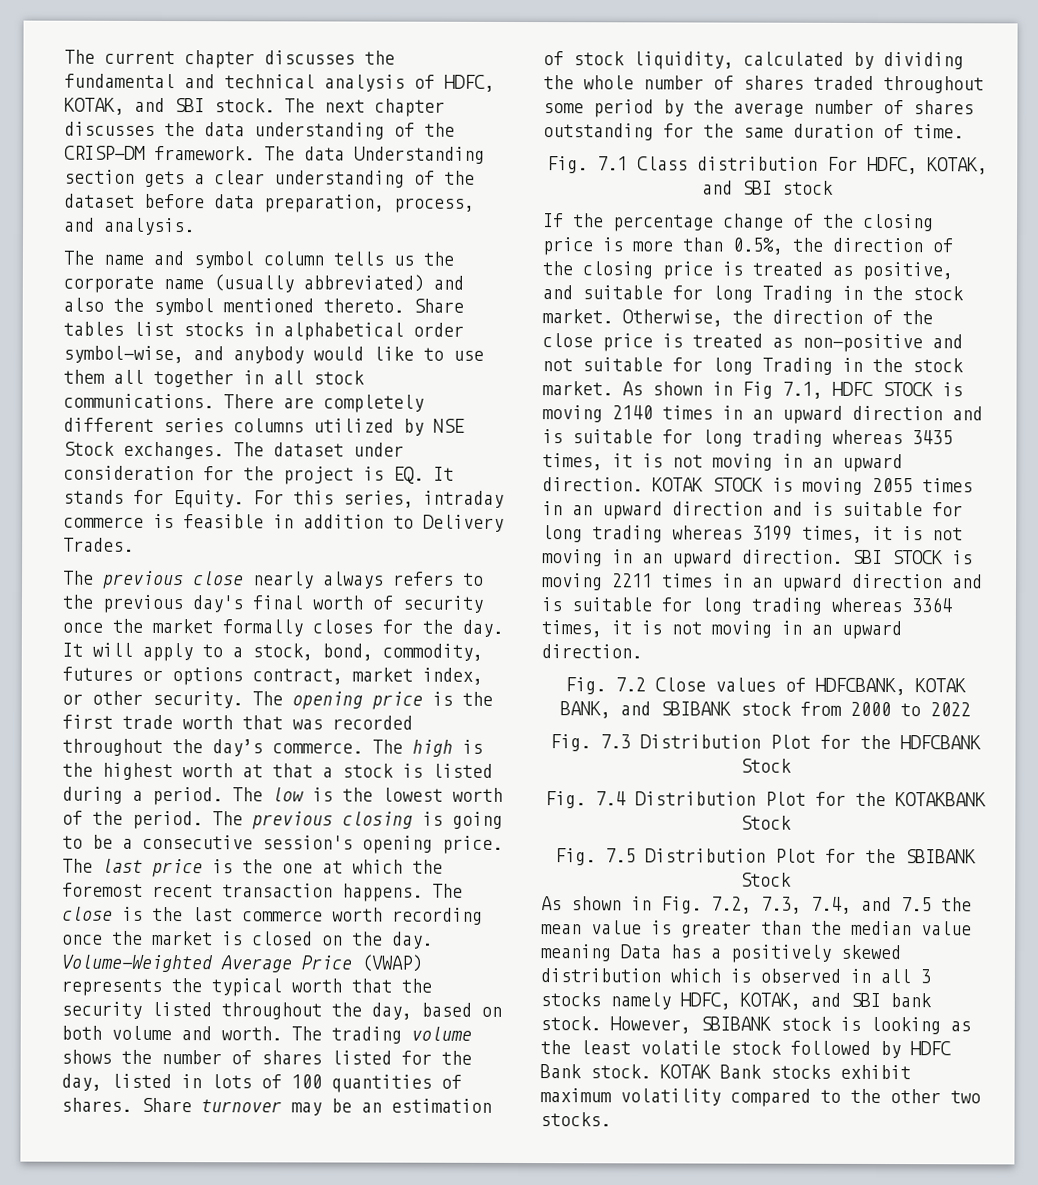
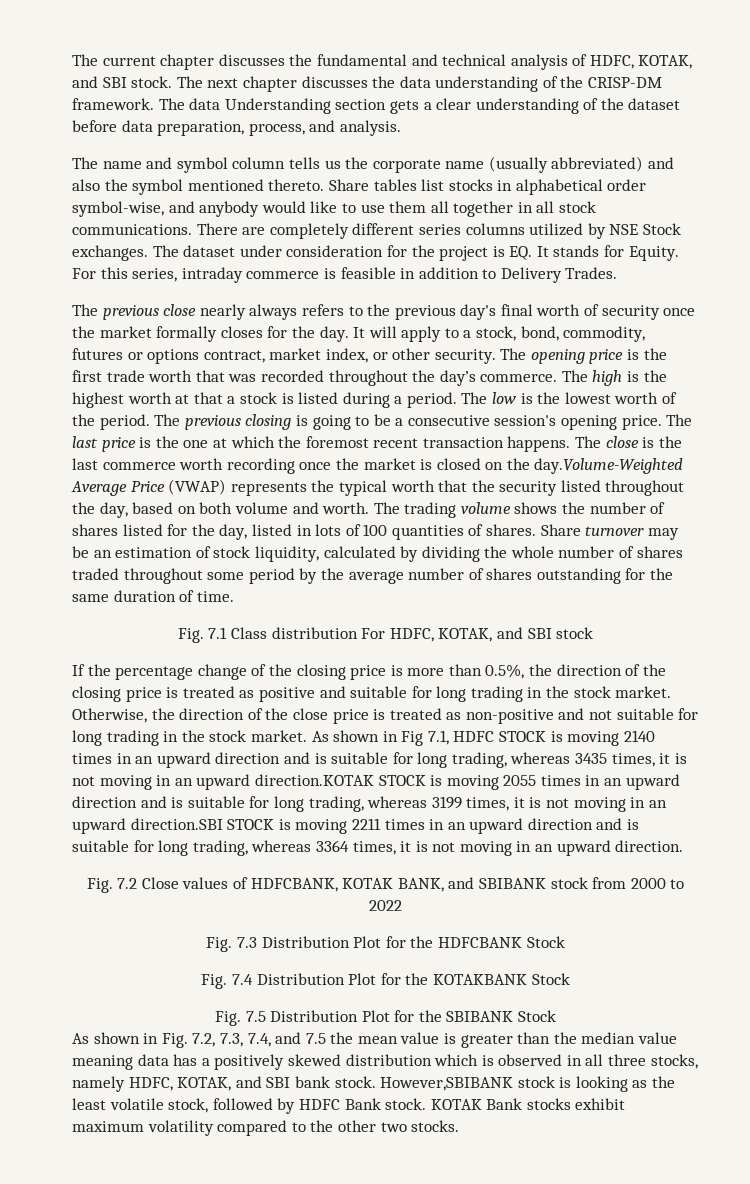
- The close is the last commerce worth recording once the market is closed on the day. Volume-Weighted Average Price (VWAP) represents the typical worth that the security listed throughout the day, based on both volume and worth.
+ The close is the last commerce worth recording once the market is closed on the day.Volume-Weighted Average Price (VWAP) represents the typical worth that the security listed throughout the day, based on both volume and worth.
- If the percentage change of the closing price is more than 0.5%, the direction of the closing price is treated as positive, and suitable for long Trading in the stock market.
+ If the percentage change of the closing price is more than 0.5%, the direction of the closing price is treated as positive and suitable for long trading in the stock market.
- Otherwise, the direction of the close price is treated as non-positive and not suitable for long Trading in the stock market.
+ Otherwise, the direction of the close price is treated as non-positive and not suitable for long trading in the stock market.
- As shown in Fig 7.1, HDFC STOCK is moving 2140 times in an upward direction and is suitable for long trading whereas 3435 times, it is not moving in an upward direction. KOTAK STOCK is moving 2055 times in an upward direction and is suitable for long trading whereas 3199 times, it is not moving in an upward direction. SBI STOCK is moving 2211 times in an upward direction and is suitable for long trading whereas 3364 times, it is not moving in an upward direction.
+ As shown in Fig 7.1, HDFC STOCK is moving 2140 times in an upward direction and is suitable for long trading, whereas 3435 times, it is not moving in an upward direction.KOTAK STOCK is moving 2055 times in an upward direction and is suitable for long trading, whereas 3199 times, it is not moving in an upward direction.SBI STOCK is moving 2211 times in an upward direction and is suitable for long trading, whereas 3364 times, it is not moving in an upward direction.
- As shown in Fig. 7.2, 7.3, 7.4, and 7.5 the mean value is greater than the median value meaning Data has a positively skewed distribution which is observed in all 3 stocks namely HDFC, KOTAK, and SBI bank stock.
+ As shown in Fig. 7.2, 7.3, 7.4, and 7.5 the mean value is greater than the median value meaning data has a positively skewed distribution which is observed in all three stocks, namely HDFC, KOTAK, and SBI bank stock.
- However, SBIBANK stock is looking as the least volatile stock followed by HDFC Bank stock.
+ However,SBIBANK stock is looking as the least volatile stock, followed by HDFC Bank stock.

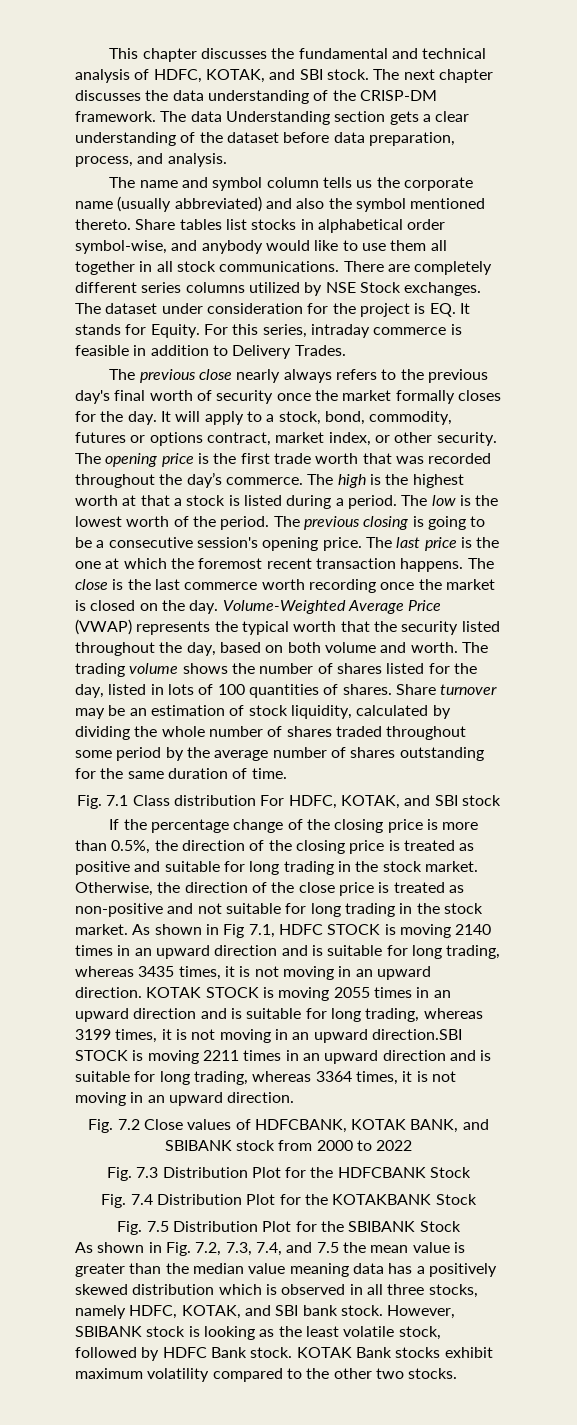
- The current chapter discusses the fundamental and technical analysis of HDFC, KOTAK, and SBI stock.
+ This chapter discusses the fundamental and technical analysis of HDFC, KOTAK, and SBI stock.
- The close is the last commerce worth recording once the market is closed on the day.Volume-Weighted Average Price (VWAP) represents the typical worth that the security listed throughout the day, based on both volume and worth.
+ The close is the last commerce worth recording once the market is closed on the day. Volume-Weighted Average Price (VWAP) represents the typical worth that the security listed throughout the day, based on both volume and worth.
- As shown in Fig 7.1, HDFC STOCK is moving 2140 times in an upward direction and is suitable for long trading, whereas 3435 times, it is not moving in an upward direction.KOTAK STOCK is moving 2055 times in an upward direction and is suitable for long trading, whereas 3199 times, it is not moving in an upward direction.SBI STOCK is moving 2211 times in an upward direction and is suitable for long trading, whereas 3364 times, it is not moving in an upward direction.
+ As shown in Fig 7.1, HDFC STOCK is moving 2140 times in an upward direction and is suitable for long trading, whereas 3435 times, it is not moving in an upward direction. KOTAK STOCK is moving 2055 times in an upward direction and is suitable for long trading, whereas 3199 times, it is not moving in an upward direction.SBI STOCK is moving 2211 times in an upward direction and is suitable for long trading, whereas 3364 times, it is not moving in an upward direction.
- However,SBIBANK stock is looking as the least volatile stock, followed by HDFC Bank stock.
+ However, SBIBANK stock is looking as the least volatile stock, followed by HDFC Bank stock.

